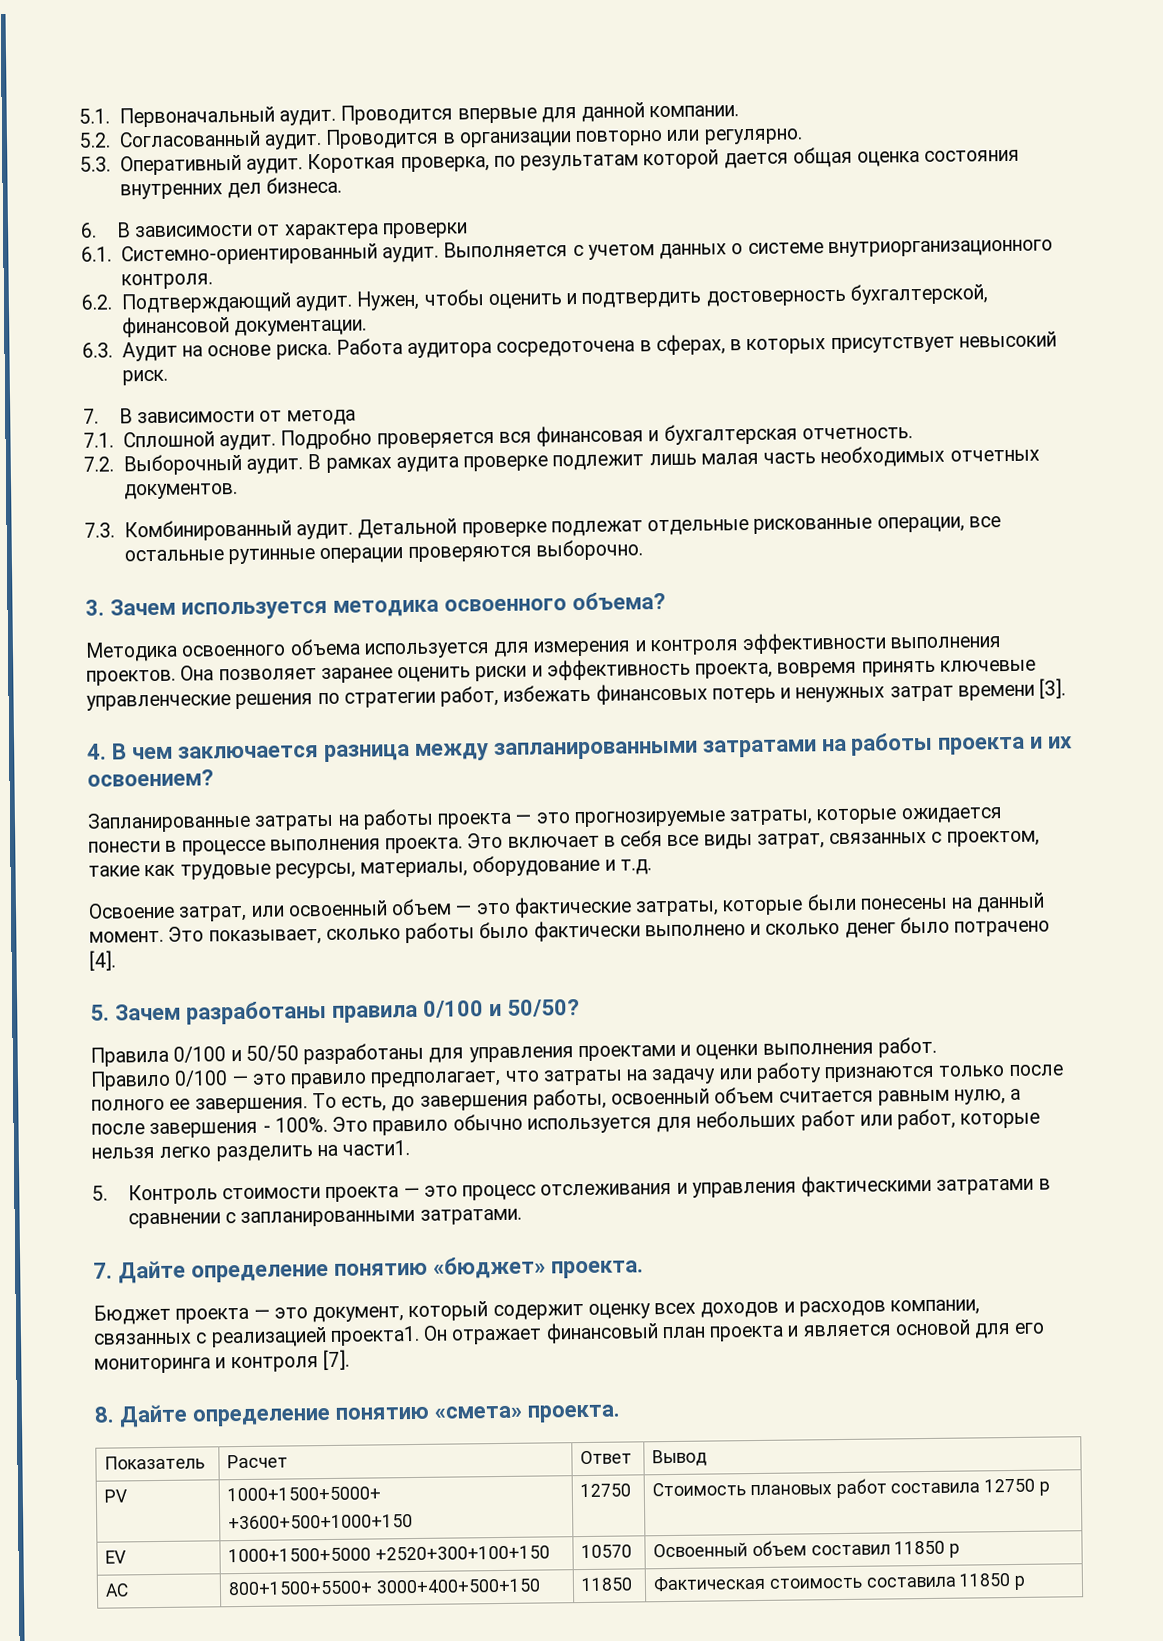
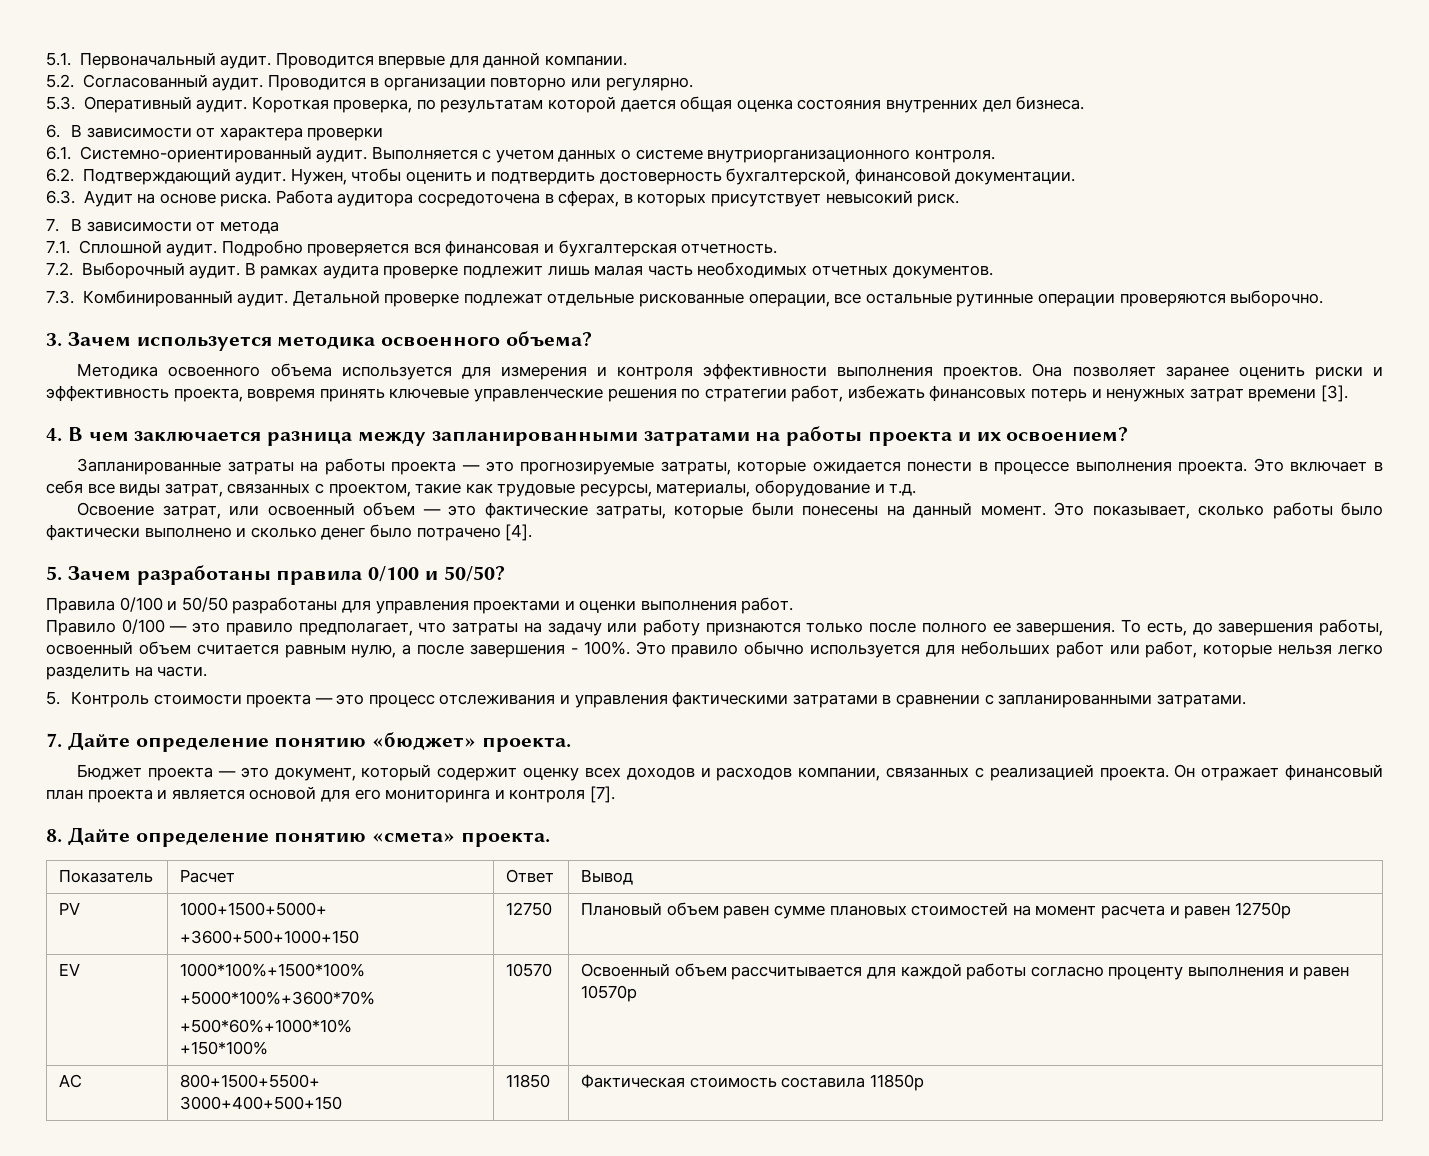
- Это правило обычно используется для небольших работ или работ, которые нельзя легко разделить на части1.
+ Это правило обычно используется для небольших работ или работ, которые нельзя легко разделить на части.
- Бюджет проекта — это документ, который содержит оценку всех доходов и расходов компании, связанных с реализацией проекта1.
+ Бюджет проекта — это документ, который содержит оценку всех доходов и расходов компании, связанных с реализацией проекта.
  PV | 1000+1500+5000+
- +3600+500+1000+150 | 12750 | Стоимость плановых работ составила 12750 р
- EV | 1000+1500+5000 +2520+300+100+150 | 10570 | Освоенный объем составил 11850 р
+ +3600+500+1000+150 | 12750 | Плановый объем равен сумме плановых стоимостей на момент расчета и равен 12750р
+ EV | 1000*100%+1500*100%
+ +5000*100%+3600*70%
+ +500*60%+1000*10%
+ +150*100% | 10570 | Освоенный объем рассчитывается для каждой работы согласно проценту выполнения и равен 10570р
- AC | 800+1500+5500+ 3000+400+500+150 | 11850 | Фактическая стоимость составила 11850 р
+ AC | 800+1500+5500+ 3000+400+500+150 | 11850 | Фактическая стоимость составила 11850р

